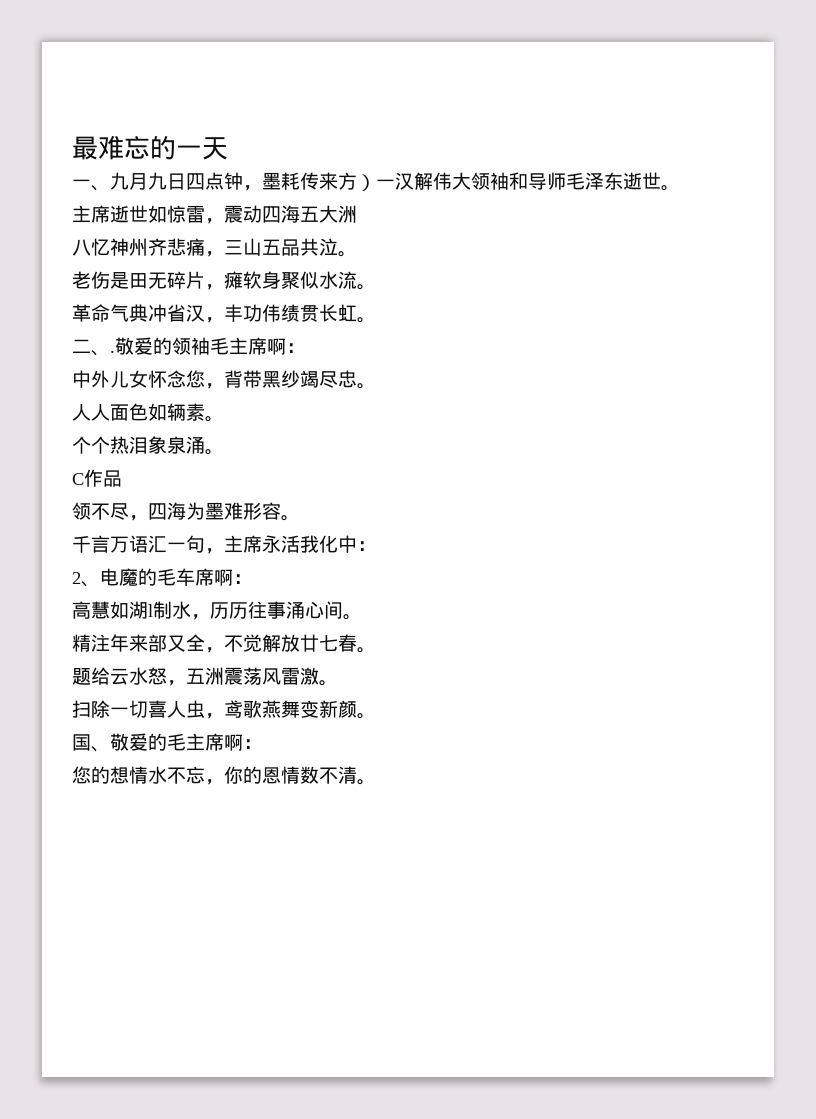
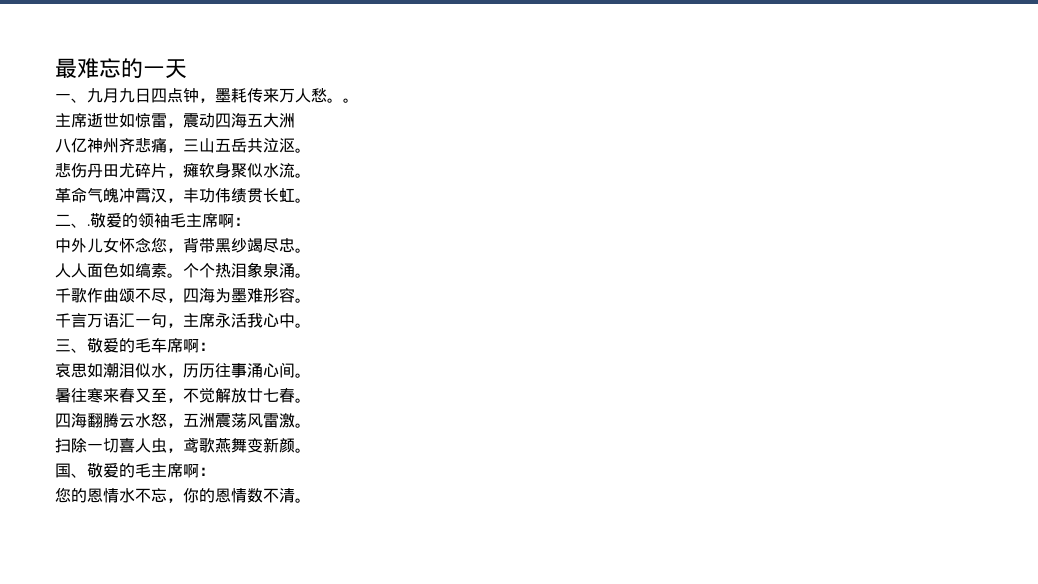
- 一、九月九日四点钟，墨耗传来方）一汉解伟大领袖和导师毛泽东逝世。
+ 一、九月九日四点钟，墨耗传来万人愁。。
- 八忆神州齐悲痛，三山五品共泣。
- 老伤是田无碎片，瘫软身聚似水流。
+ 八亿神州齐悲痛，三山五岳共泣沤。
+ 悲伤丹田尤碎片，瘫软身聚似水流。
- 革命气典冲省汉，丰功伟绩贯长虹。
+ 革命气魄冲霄汉，丰功伟绩贯长虹。
- 人人面色如辆素。
- 个个热泪象泉涌。
+ 人人面色如缟素。个个热泪象泉涌。
- C作品
- 领不尽，四海为墨难形容。
+ 千歌作曲颂不尽，四海为墨难形容。
- 千言万语汇一句，主席永活我化中：
- 2、电魔的毛车席啊：
+ 千言万语汇一句，主席永活我心中。
+ 三、敬爱的毛车席啊：
- 高慧如湖l制水，历历往事涌心间。
+ 哀思如潮泪似水，历历往事涌心间。
- 精注年来部又全，不觉解放廿七春。
+ 暑往寒来春又至，不觉解放廿七春。
- 题给云水怒，五洲震荡风雷激。
+ 四海翻腾云水怒，五洲震荡风雷激。
- 您的想情水不忘，你的恩情数不清。
+ 您的恩情水不忘，你的恩情数不清。

